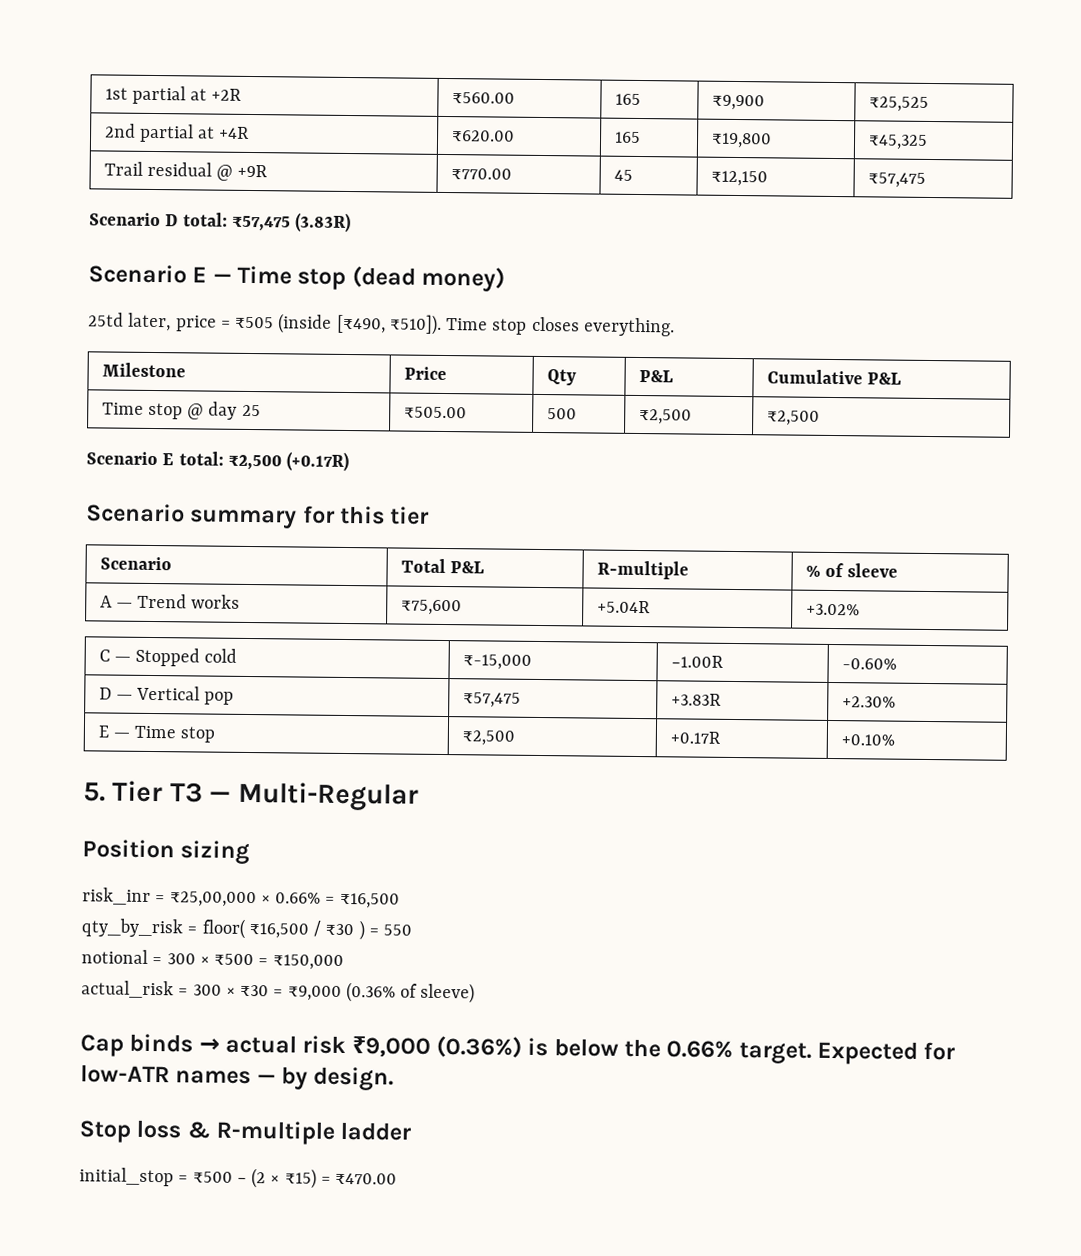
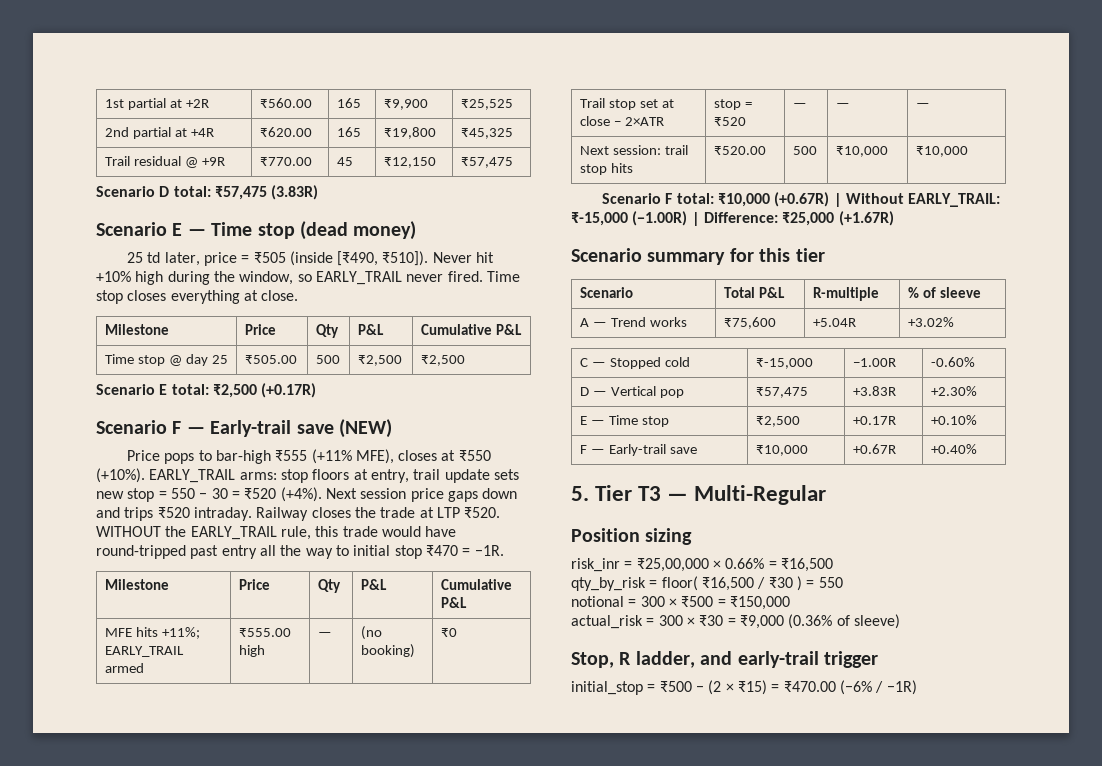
- 25td later, price = ₹505 (inside [₹490, ₹510]).
+ 25 td later, price = ₹505 (inside [₹490, ₹510]).
- Time stop closes everything.
+ Never hit +10% high during the window, so EARLY_TRAIL never fired. Time stop closes everything at close.
+ Scenario F — Early-trail save (NEW)
+ Price pops to bar-high ₹555 (+11% MFE), closes at ₹550 (+10%). EARLY_TRAIL arms: stop floors at entry, trail update sets new stop = 550 − 30 = ₹520 (+4%). Next session price gaps down and trips ₹520 intraday. Railway closes the trade at LTP ₹520. WITHOUT the EARLY_TRAIL rule, this trade would have round-tripped past entry all the way to initial stop ₹470 = −1R.
+ Milestone | Price | Qty | P&L | Cumulative P&L
+ MFE hits +11%; EARLY_TRAIL armed | ₹555.00 high | — | (no booking) | ₹0
+ Trail stop set at close − 2×ATR | stop = ₹520 | — | — | —
+ Next session: trail stop hits | ₹520.00 | 500 | ₹10,000 | ₹10,000
+ Scenario F total: ₹10,000 (+0.67R) | Without EARLY_TRAIL: ₹-15,000 (−1.00R) | Difference: ₹25,000 (+1.67R)
+ F — Early-trail save | ₹10,000 | +0.67R | +0.40%
- Cap binds → actual risk ₹9,000 (0.36%) is below the 0.66% target. Expected for low-ATR names — by design.
- Stop loss & R-multiple ladder
+ Stop, R ladder, and early-trail trigger
- initial_stop = ₹500 − (2 × ₹15) = ₹470.00
+ initial_stop = ₹500 − (2 × ₹15) = ₹470.00 (−6% / −1R)

